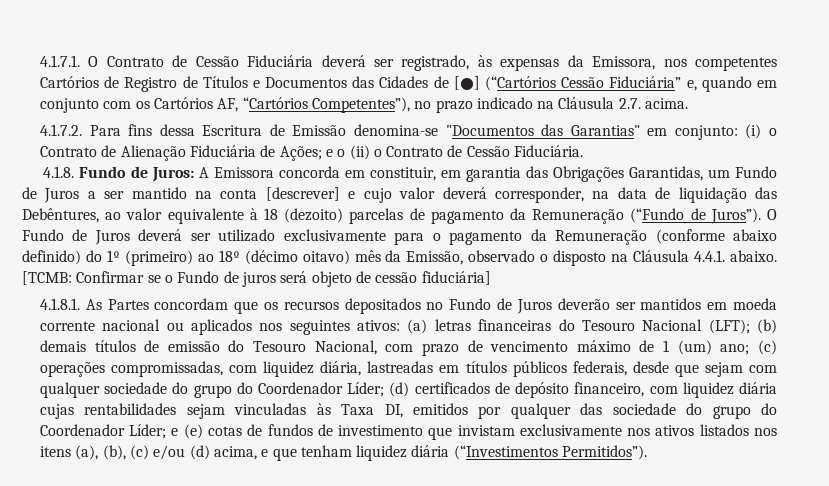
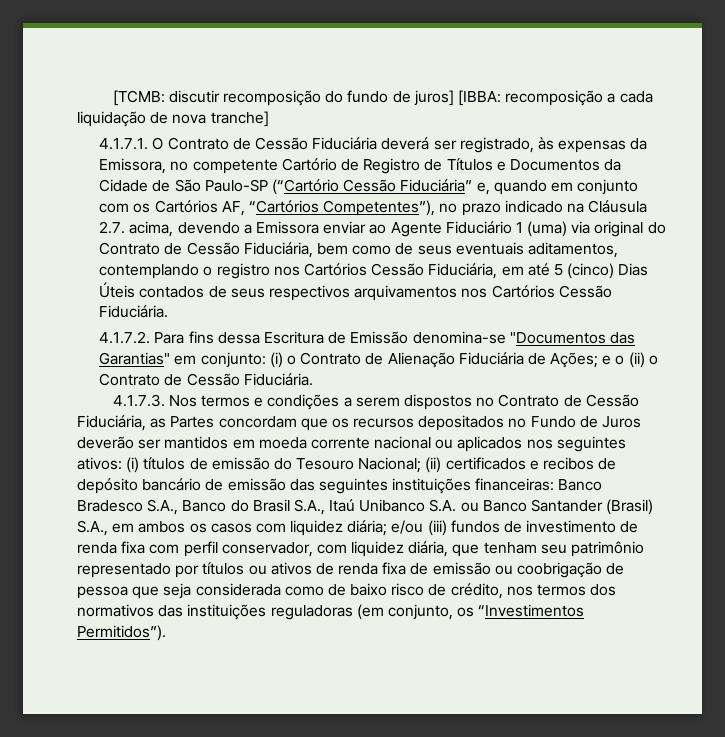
+ [TCMB: discutir recomposição do fundo de juros] [IBBA: recomposição a cada liquidação de nova tranche]
- 4.1.7.1. O Contrato de Cessão Fiduciária deverá ser registrado, às expensas da Emissora, nos competentes Cartórios de Registro de Títulos e Documentos das Cidades de [●] (“Cartórios Cessão Fiduciária” e, quando em conjunto com os Cartórios AF, “Cartórios Competentes”), no prazo indicado na Cláusula 2.7. acima.
+ 4.1.7.1. O Contrato de Cessão Fiduciária deverá ser registrado, às expensas da Emissora, no competente Cartório de Registro de Títulos e Documentos da Cidade de São Paulo-SP (“Cartório Cessão Fiduciária” e, quando em conjunto com os Cartórios AF, “Cartórios Competentes”), no prazo indicado na Cláusula 2.7. acima, devendo a Emissora enviar ao Agente Fiduciário 1 (uma) via original do Contrato de Cessão Fiduciária, bem como de seus eventuais aditamentos, contemplando o registro nos Cartórios Cessão Fiduciária, em até 5 (cinco) Dias Úteis contados de seus respectivos arquivamentos nos Cartórios Cessão Fiduciária.
- 4.1.8. Fundo de Juros: A Emissora concorda em constituir, em garantia das Obrigações Garantidas, um Fundo de Juros a ser mantido na conta [descrever] e cujo valor deverá corresponder, na data de liquidação das Debêntures, ao valor equivalente à 18 (dezoito) parcelas de pagamento da Remuneração (“Fundo de Juros”). O Fundo de Juros deverá ser utilizado exclusivamente para o pagamento da Remuneração (conforme abaixo definido) do 1º (primeiro) ao 18º (décimo oitavo) mês da Emissão, observado o disposto na Cláusula 4.4.1. abaixo. [TCMB: Confirmar se o Fundo de juros será objeto de cessão fiduciária]
- 4.1.8.1. As Partes concordam que os recursos depositados no Fundo de Juros deverão ser mantidos em moeda corrente nacional ou aplicados nos seguintes ativos: (a) letras financeiras do Tesouro Nacional (LFT); (b) demais títulos de emissão do Tesouro Nacional, com prazo de vencimento máximo de 1 (um) ano; (c) operações compromissadas, com liquidez diária, lastreadas em títulos públicos federais, desde que sejam com qualquer sociedade do grupo do Coordenador Líder; (d) certificados de depósito financeiro, com liquidez diária cujas rentabilidades sejam vinculadas às Taxa DI, emitidos por qualquer das sociedade do grupo do Coordenador Líder; e (e) cotas de fundos de investimento que invistam exclusivamente nos ativos listados nos itens (a), (b), (c) e/ou (d) acima, e que tenham liquidez diária (“Investimentos Permitidos”).
+ 4.1.7.3. Nos termos e condições a serem dispostos no Contrato de Cessão Fiduciária, as Partes concordam que os recursos depositados no Fundo de Juros deverão ser mantidos em moeda corrente nacional ou aplicados nos seguintes ativos: (i) títulos de emissão do Tesouro Nacional; (ii) certificados e recibos de depósito bancário de emissão das seguintes instituições financeiras: Banco Bradesco S.A., Banco do Brasil S.A., Itaú Unibanco S.A. ou Banco Santander (Brasil) S.A., em ambos os casos com liquidez diária; e/ou (iii) fundos de investimento de renda fixa com perfil conservador, com liquidez diária, que tenham seu patrimônio representado por títulos ou ativos de renda fixa de emissão ou coobrigação de pessoa que seja considerada como de baixo risco de crédito, nos termos dos normativos das instituições reguladoras (em conjunto, os “Investimentos Permitidos”).

